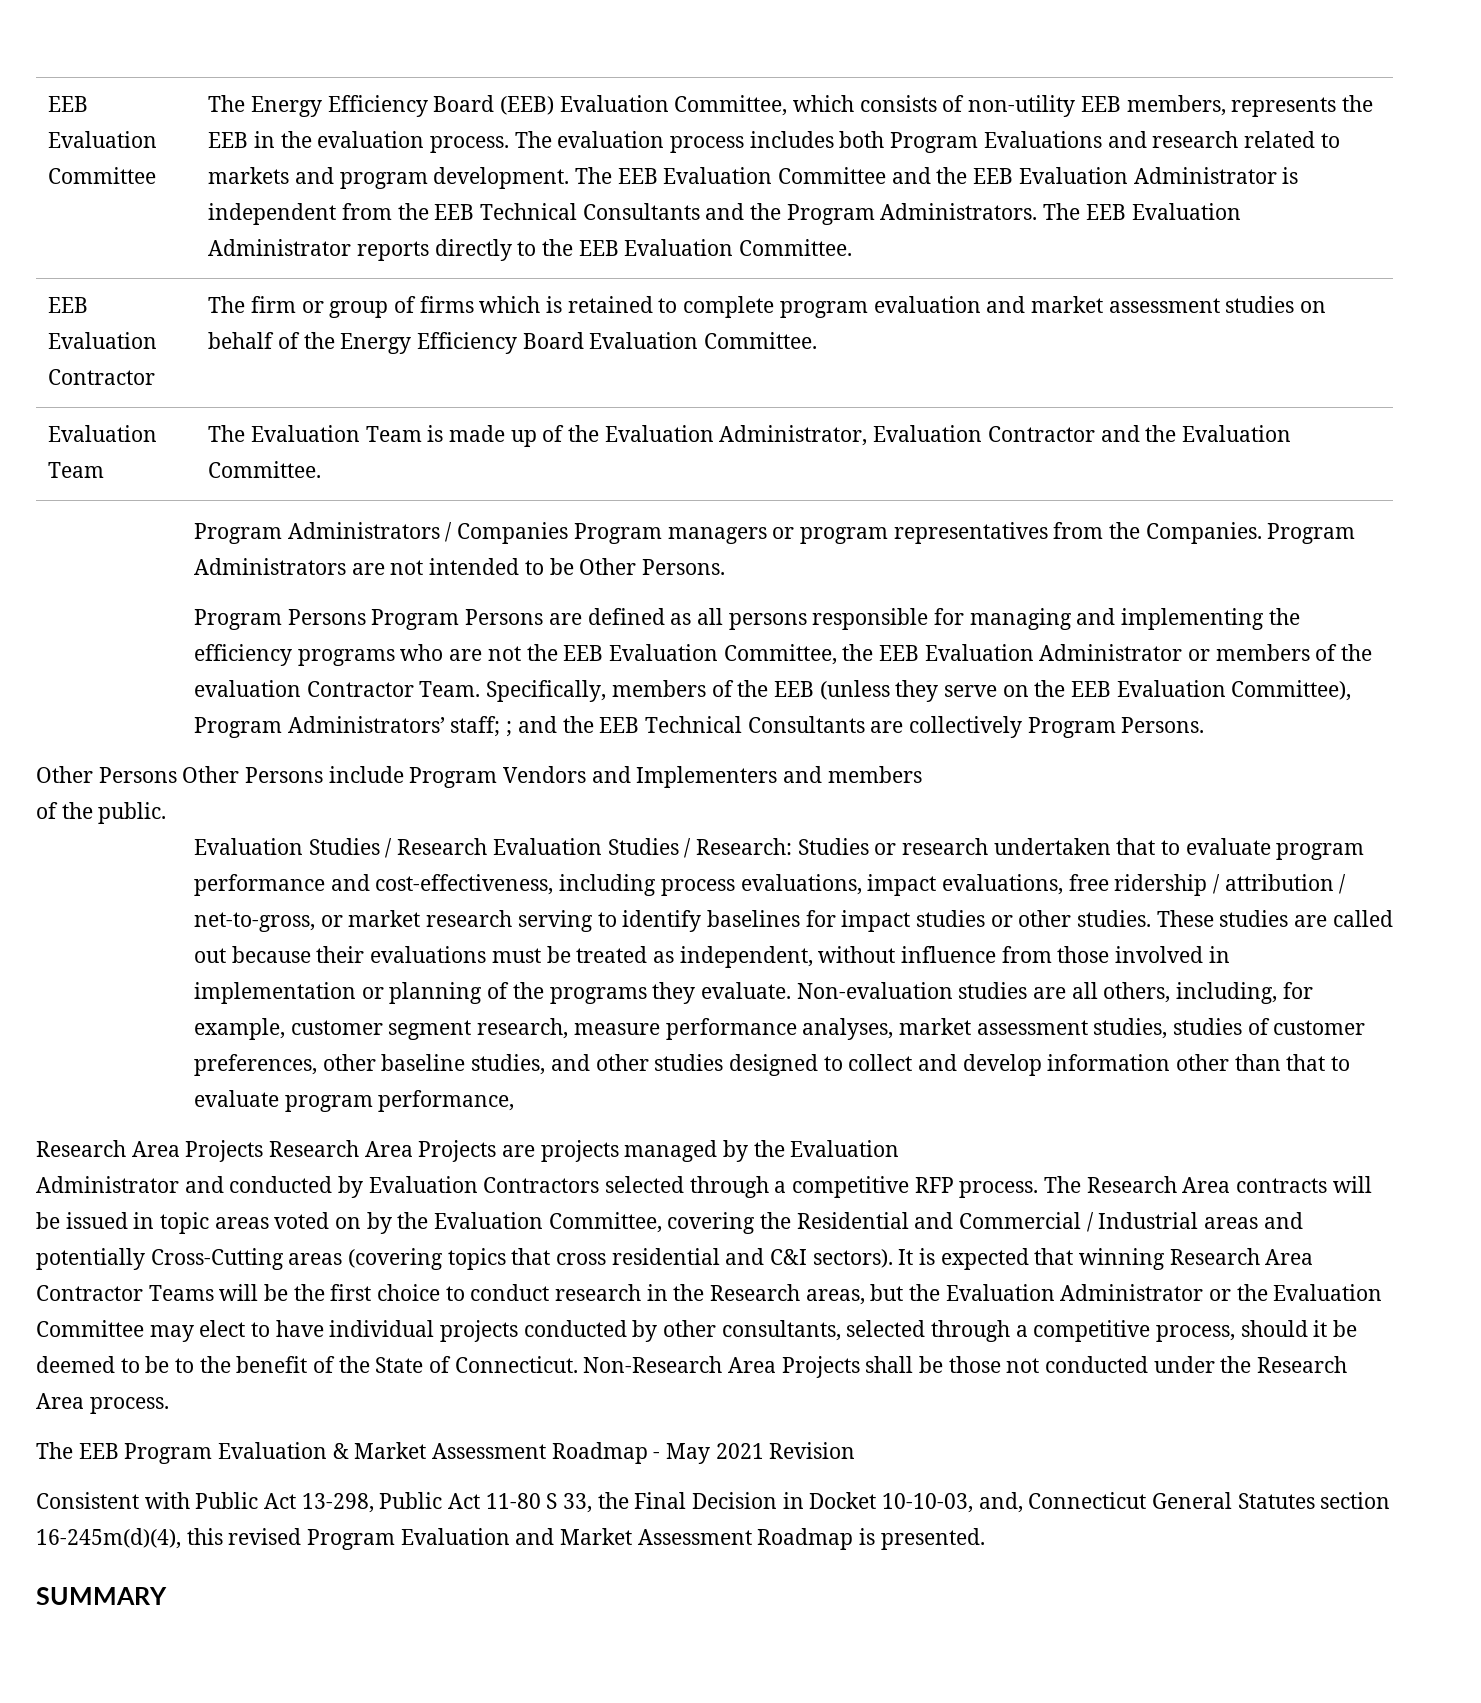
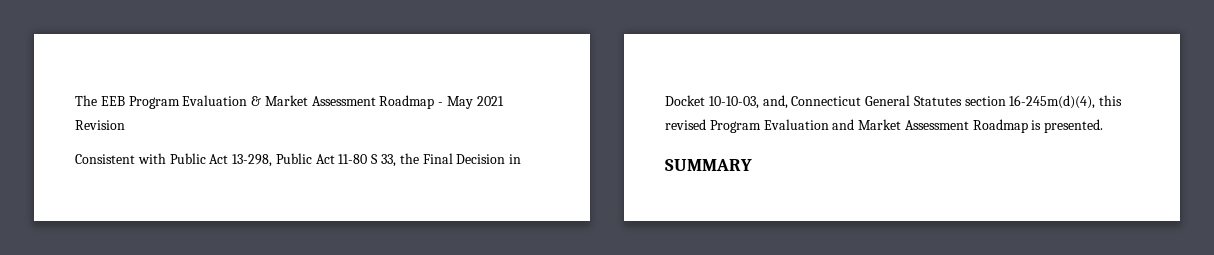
- EEB Evaluation Committee | The Energy Efficiency Board (EEB) Evaluation Committee, which consists of non-utility EEB members, represents the EEB in the evaluation process. The evaluation process includes both Program Evaluations and research related to markets and program development. The EEB Evaluation Committee and the EEB Evaluation Administrator is independent from the EEB Technical Consultants and the Program Administrators. The EEB Evaluation Administrator reports directly to the EEB Evaluation Committee.
- EEB Evaluation Contractor | The firm or group of firms which is retained to complete program evaluation and market assessment studies on behalf of the Energy Efficiency Board Evaluation Committee.
- Evaluation Team | The Evaluation Team is made up of the Evaluation Administrator, Evaluation Contractor and the Evaluation Committee.
- Program Administrators / Companies Program managers or program representatives from the Companies. Program Administrators are not intended to be Other Persons.
- Program Persons Program Persons are defined as all persons responsible for managing and implementing the efficiency programs who are not the EEB Evaluation Committee, the EEB Evaluation Administrator or members of the evaluation Contractor Team. Specifically, members of the EEB (unless they serve on the EEB Evaluation Committee), Program Administrators’ staff; ; and the EEB Technical Consultants are collectively Program Persons.
- Other Persons Other Persons include Program Vendors and Implementers and members
- of the public.
- Evaluation Studies / Research Evaluation Studies / Research: Studies or research undertaken that to evaluate program performance and cost-effectiveness, including process evaluations, impact evaluations, free ridership / attribution / net-to-gross, or market research serving to identify baselines for impact studies or other studies. These studies are called out because their evaluations must be treated as independent, without influence from those involved in implementation or planning of the programs they evaluate. Non-evaluation studies are all others, including, for example, customer segment research, measure performance analyses, market assessment studies, studies of customer preferences, other baseline studies, and other studies designed to collect and develop information other than that to evaluate program performance,
- Research Area Projects Research Area Projects are projects managed by the Evaluation
- Administrator and conducted by Evaluation Contractors selected through a competitive RFP process. The Research Area contracts will be issued in topic areas voted on by the Evaluation Committee, covering the Residential and Commercial / Industrial areas and potentially Cross-Cutting areas (covering topics that cross residential and C&I sectors). It is expected that winning Research Area Contractor Teams will be the first choice to conduct research in the Research areas, but the Evaluation Administrator or the Evaluation Committee may elect to have individual projects conducted by other consultants, selected through a competitive process, should it be deemed to be to the benefit of the State of Connecticut. Non-Research Area Projects shall be those not conducted under the Research Area process.

